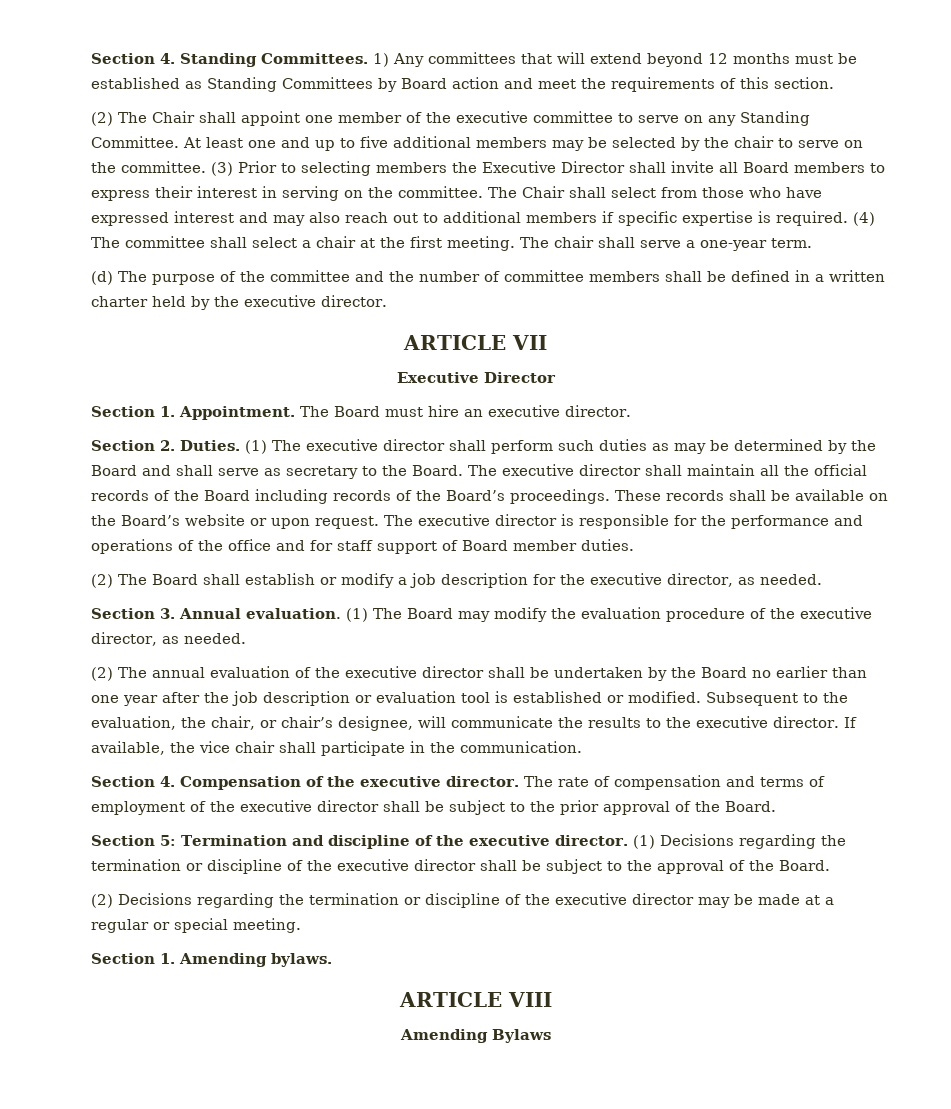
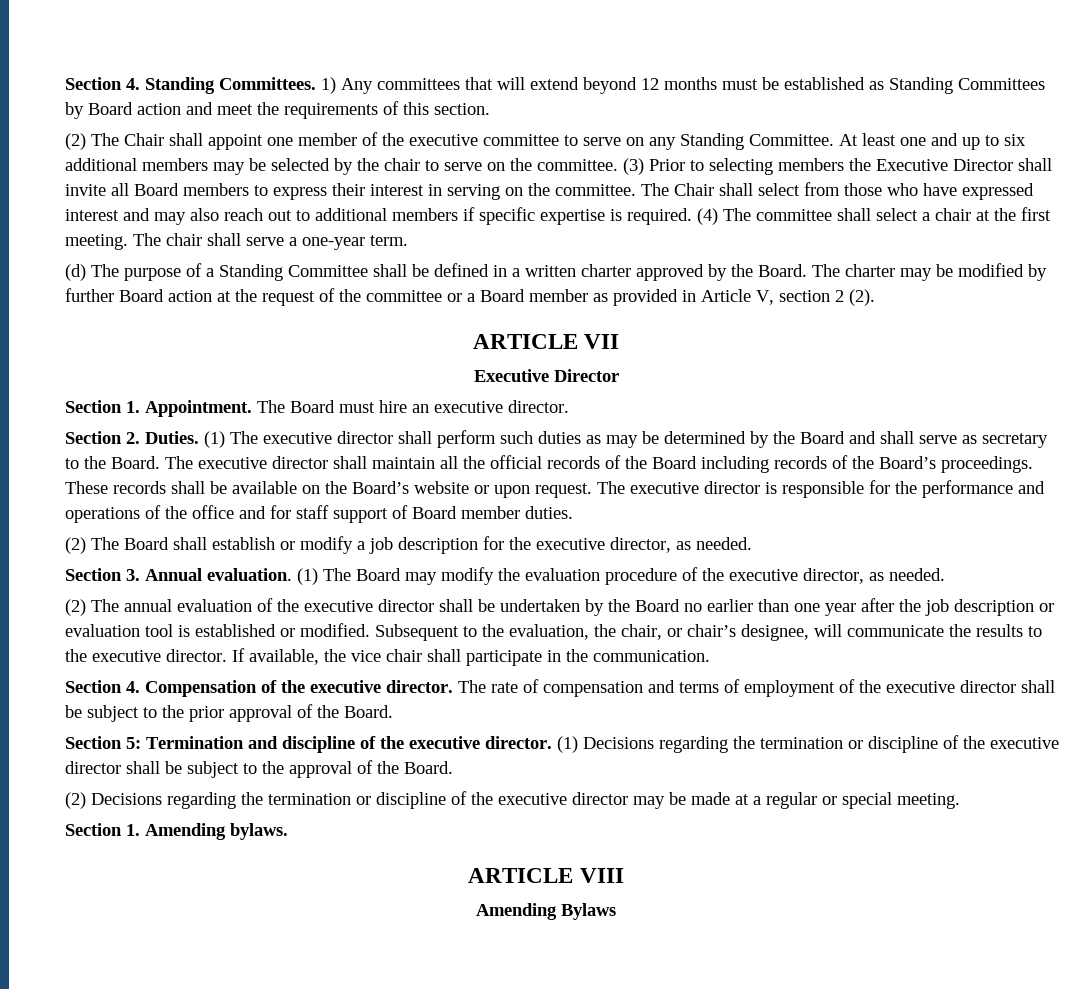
- At least one and up to five additional members may be selected by the chair to serve on the committee.
+ At least one and up to six additional members may be selected by the chair to serve on the committee.
- (d) The purpose of the committee and the number of committee members shall be defined in a written charter held by the executive director.
+ (d) The purpose of a Standing Committee shall be defined in a written charter approved by the Board. The charter may be modified by further Board action at the request of the committee or a Board member as provided in Article V, section 2 (2).

